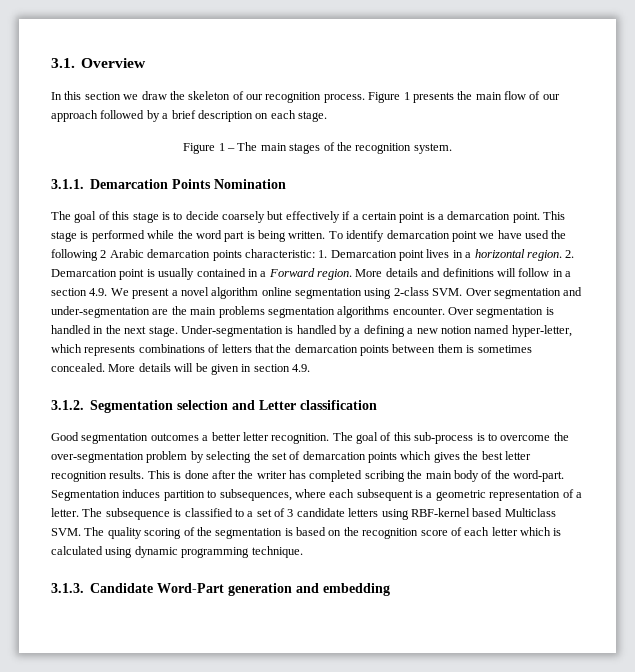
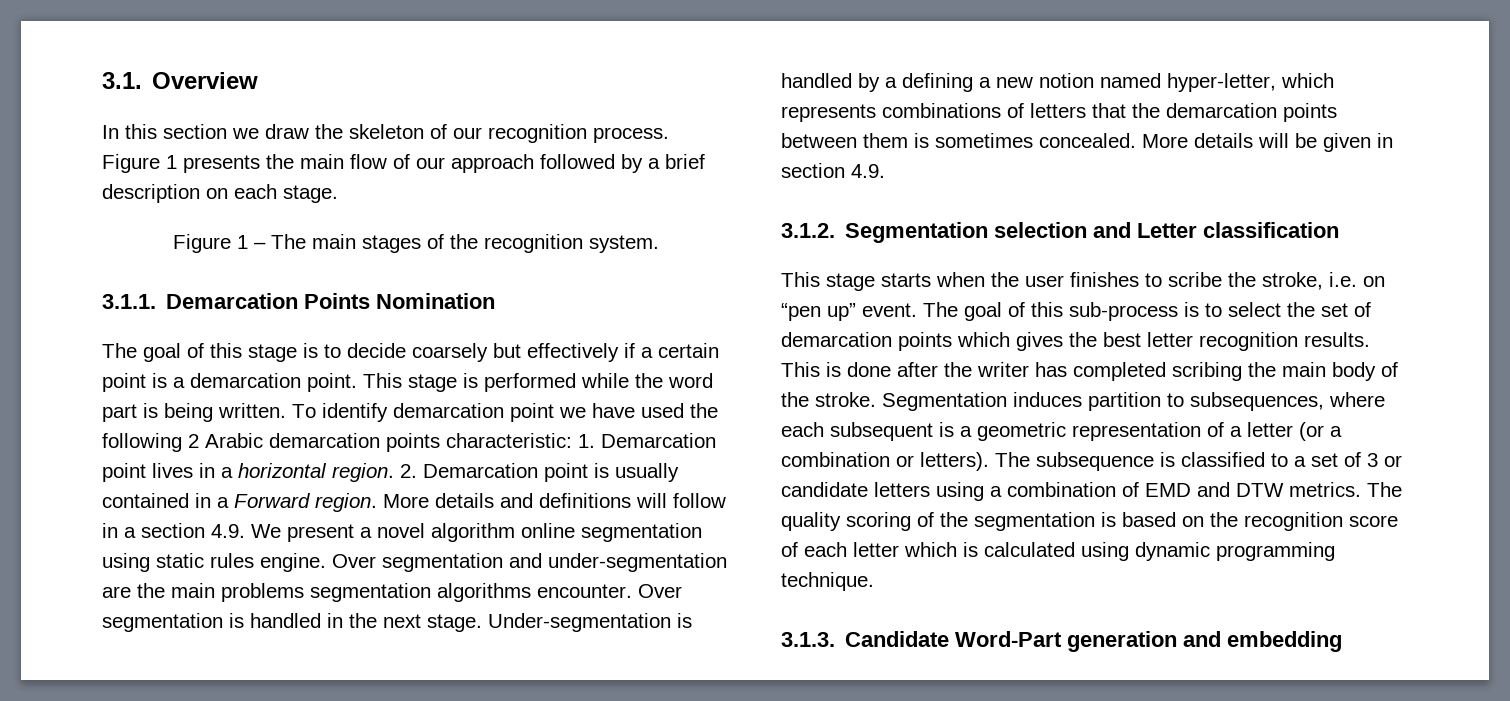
- More details and definitions will follow in a section 4.9. We present a novel algorithm online segmentation using 2-class SVM. Over segmentation and under-segmentation are the main problems segmentation algorithms encounter.
+ More details and definitions will follow in a section 4.9. We present a novel algorithm online segmentation using static rules engine. Over segmentation and under-segmentation are the main problems segmentation algorithms encounter.
- Good segmentation outcomes a better letter recognition.
+ This stage starts when the user finishes to scribe the stroke, i.e. on “pen up” event.
- The goal of this sub-process is to overcome the over-segmentation problem by selecting the set of demarcation points which gives the best letter recognition results.
+ The goal of this sub-process is to select the set of demarcation points which gives the best letter recognition results.
- This is done after the writer has completed scribing the main body of the word-part.
+ This is done after the writer has completed scribing the main body of the stroke.
- Segmentation induces partition to subsequences, where each subsequent is a geometric representation of a letter.
+ Segmentation induces partition to subsequences, where each subsequent is a geometric representation of a letter (or a combination or letters).
- The subsequence is classified to a set of 3 candidate letters using RBF-kernel based Multiclass SVM. The quality scoring of the segmentation is based on the recognition score of each letter which is calculated using dynamic programming technique.
+ The subsequence is classified to a set of 3 or candidate letters using a combination of EMD and DTW metrics. The quality scoring of the segmentation is based on the recognition score of each letter which is calculated using dynamic programming technique.

